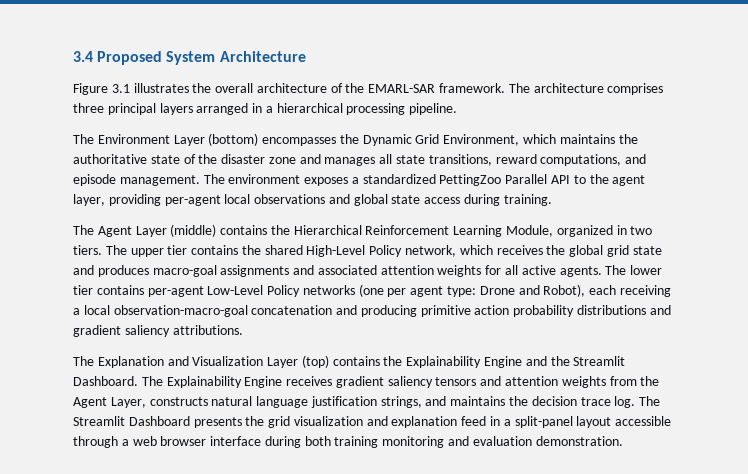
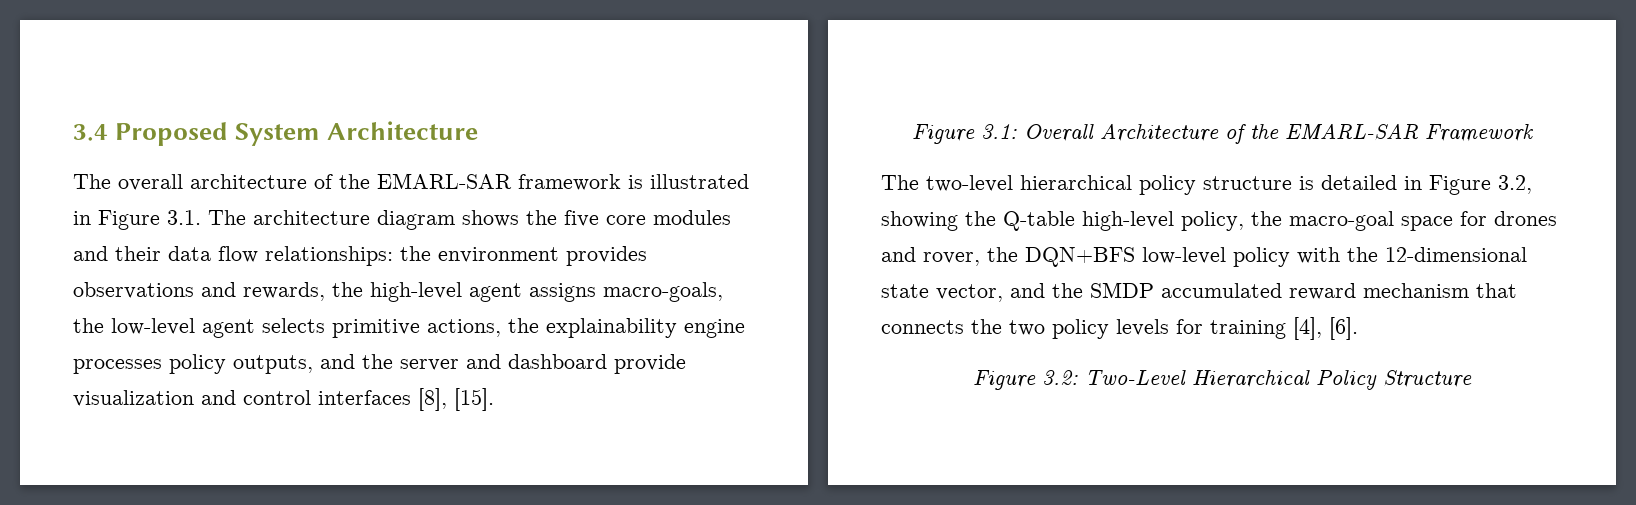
- Figure 3.1 illustrates the overall architecture of the EMARL-SAR framework. The architecture comprises three principal layers arranged in a hierarchical processing pipeline.
- The Environment Layer (bottom) encompasses the Dynamic Grid Environment, which maintains the authoritative state of the disaster zone and manages all state transitions, reward computations, and episode management. The environment exposes a standardized PettingZoo Parallel API to the agent layer, providing per-agent local observations and global state access during training.
- The Agent Layer (middle) contains the Hierarchical Reinforcement Learning Module, organized in two tiers. The upper tier contains the shared High-Level Policy network, which receives the global grid state and produces macro-goal assignments and associated attention weights for all active agents. The lower tier contains per-agent Low-Level Policy networks (one per agent type: Drone and Robot), each receiving a local observation-macro-goal concatenation and producing primitive action probability distributions and gradient saliency attributions.
- The Explanation and Visualization Layer (top) contains the Explainability Engine and the Streamlit Dashboard. The Explainability Engine receives gradient saliency tensors and attention weights from the Agent Layer, constructs natural language justification strings, and maintains the decision trace log. The Streamlit Dashboard presents the grid visualization and explanation feed in a split-panel layout accessible through a web browser interface during both training monitoring and evaluation demonstration.
+ The overall architecture of the EMARL-SAR framework is illustrated in Figure 3.1. The architecture diagram shows the five core modules and their data flow relationships: the environment provides observations and rewards, the high-level agent assigns macro-goals, the low-level agent selects primitive actions, the explainability engine processes policy outputs, and the server and dashboard provide visualization and control interfaces [8], [15].
+ Figure 3.1: Overall Architecture of the EMARL-SAR Framework
+ The two-level hierarchical policy structure is detailed in Figure 3.2, showing the Q-table high-level policy, the macro-goal space for drones and rover, the DQN+BFS low-level policy with the 12-dimensional state vector, and the SMDP accumulated reward mechanism that connects the two policy levels for training [4], [6].
+ Figure 3.2: Two-Level Hierarchical Policy Structure

